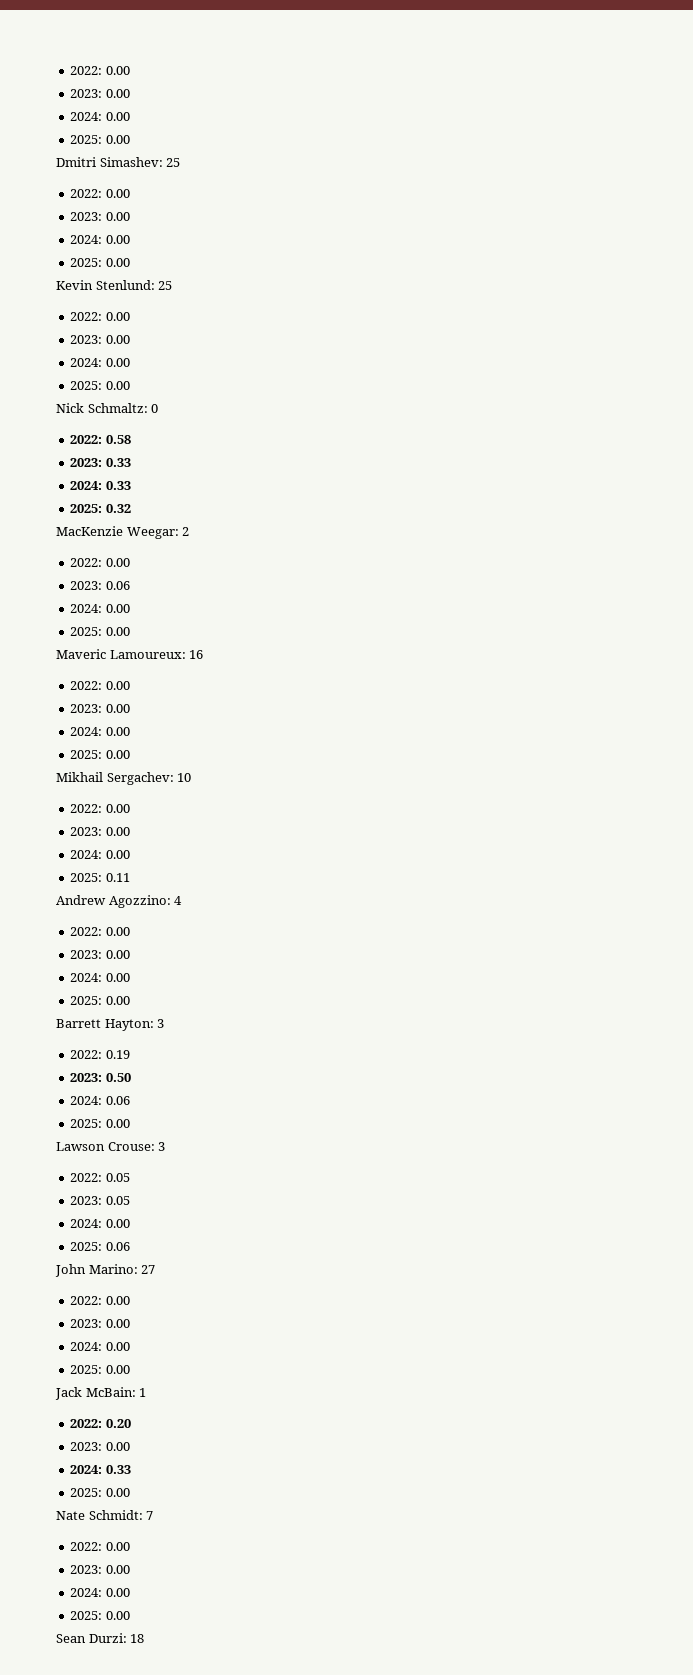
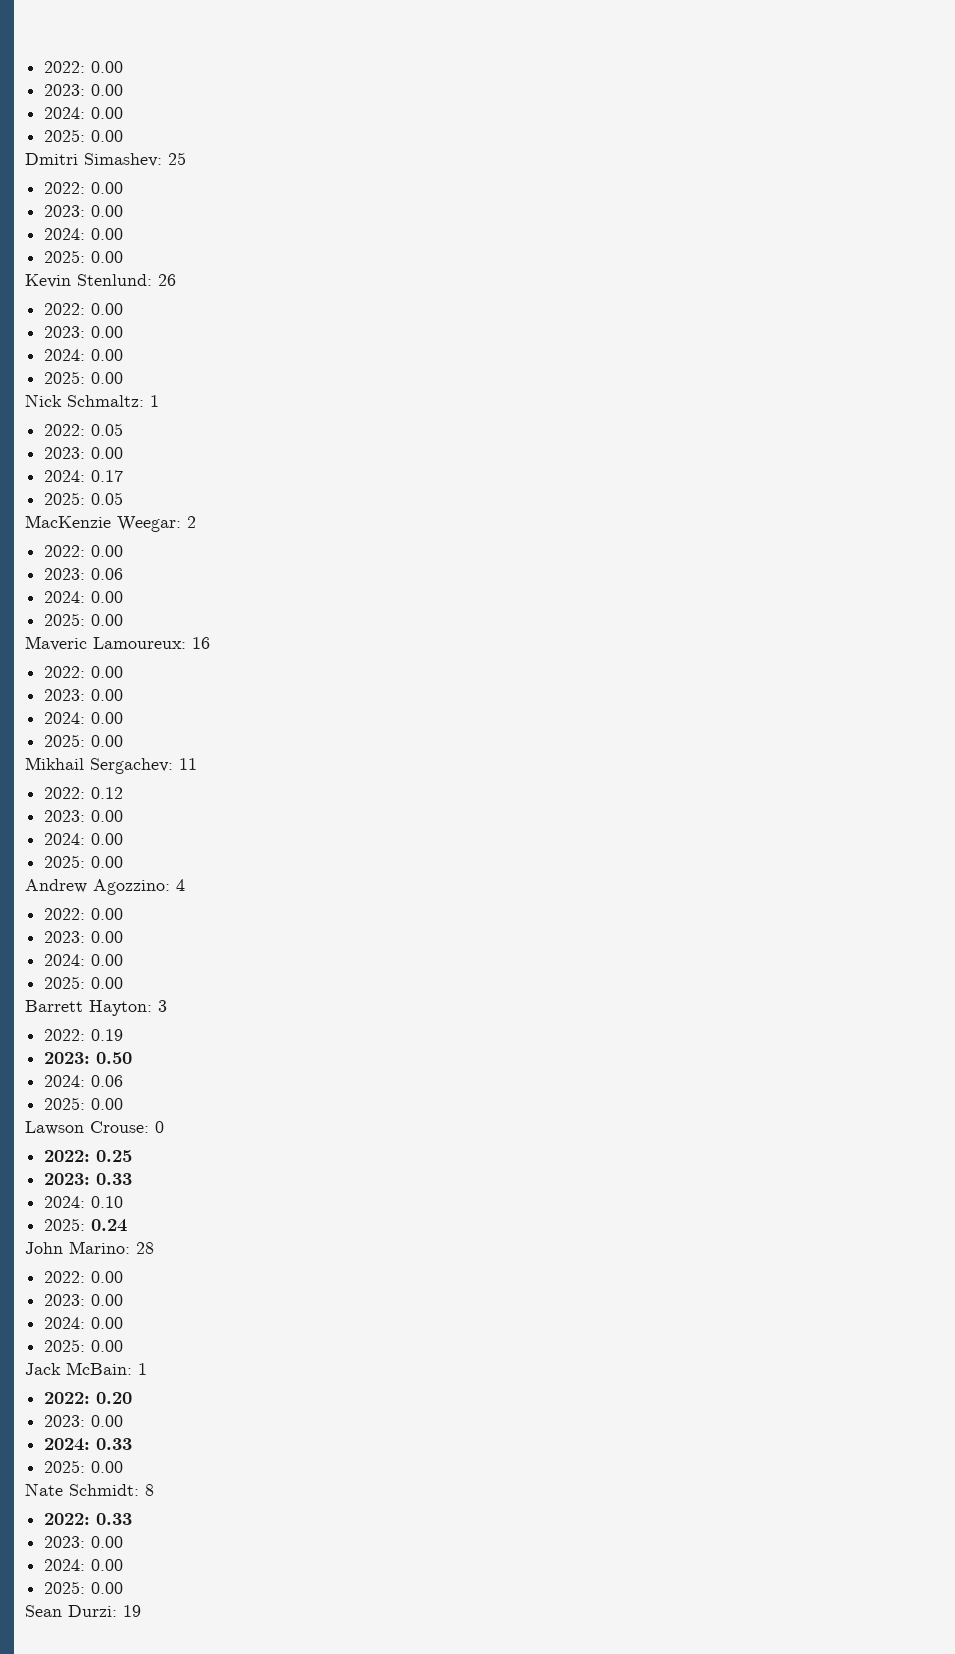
- Kevin Stenlund: 25
+ Kevin Stenlund: 26
- Nick Schmaltz: 0
- 2022: 0.58
- 2023: 0.33
- 2024: 0.33
- 2025: 0.32
+ Nick Schmaltz: 1
+ 2022: 0.05
+ 2023: 0.00
+ 2024: 0.17
+ 2025: 0.05
- Mikhail Sergachev: 10
- 2022: 0.00
+ Mikhail Sergachev: 11
+ 2022: 0.12
  2023: 0.00
  2024: 0.00
- 2025: 0.11
+ 2025: 0.00
- Lawson Crouse: 3
- 2022: 0.05
- 2023: 0.05
- 2024: 0.00
- 2025: 0.06
+ Lawson Crouse: 0
+ 2022: 0.25
+ 2023: 0.33
+ 2024: 0.10
+ 2025: 0.24
- John Marino: 27
+ John Marino: 28
- Nate Schmidt: 7
- 2022: 0.00
+ Nate Schmidt: 8
+ 2022: 0.33
- Sean Durzi: 18
+ Sean Durzi: 19

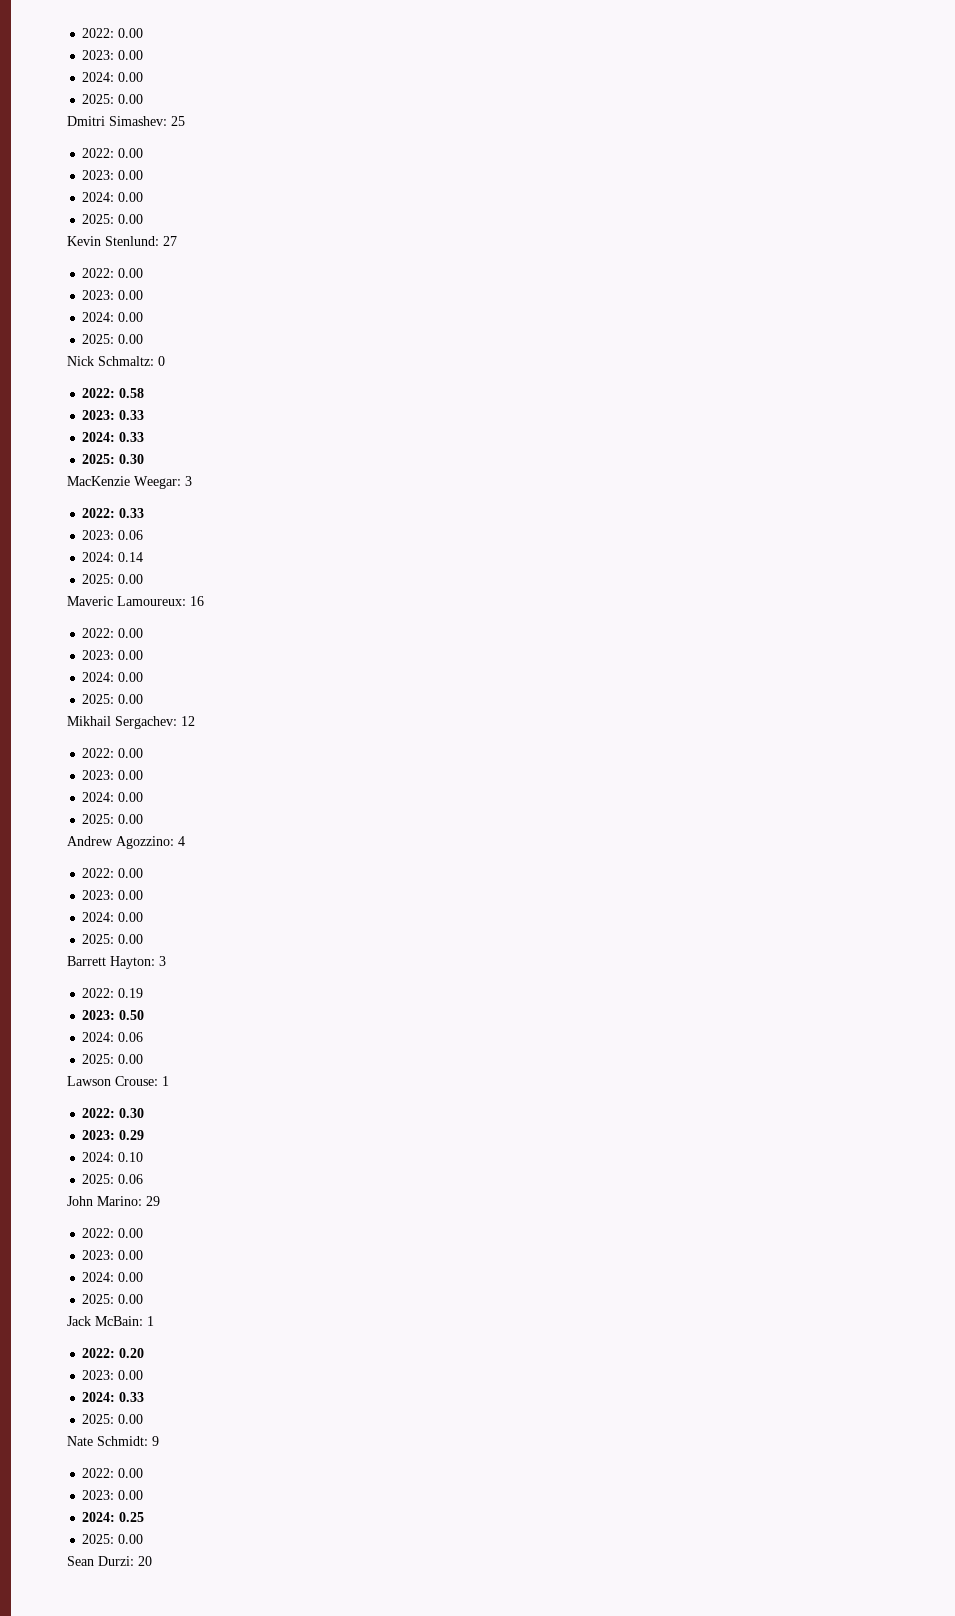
- Kevin Stenlund: 26
+ Kevin Stenlund: 27
- Nick Schmaltz: 1
- 2022: 0.05
- 2023: 0.00
- 2024: 0.17
- 2025: 0.05
+ Nick Schmaltz: 0
+ 2022: 0.58
+ 2023: 0.33
+ 2024: 0.33
+ 2025: 0.30
- MacKenzie Weegar: 2
- 2022: 0.00
+ MacKenzie Weegar: 3
+ 2022: 0.33
  2023: 0.06
- 2024: 0.00
+ 2024: 0.14
- Mikhail Sergachev: 11
- 2022: 0.12
+ Mikhail Sergachev: 12
+ 2022: 0.00
- Lawson Crouse: 0
- 2022: 0.25
- 2023: 0.33
+ Lawson Crouse: 1
+ 2022: 0.30
+ 2023: 0.29
- 2025: 0.24
+ 2025: 0.06
- John Marino: 28
+ John Marino: 29
- Nate Schmidt: 8
- 2022: 0.33
+ Nate Schmidt: 9
+ 2022: 0.00
  2023: 0.00
- 2024: 0.00
+ 2024: 0.25
- Sean Durzi: 19
+ Sean Durzi: 20

